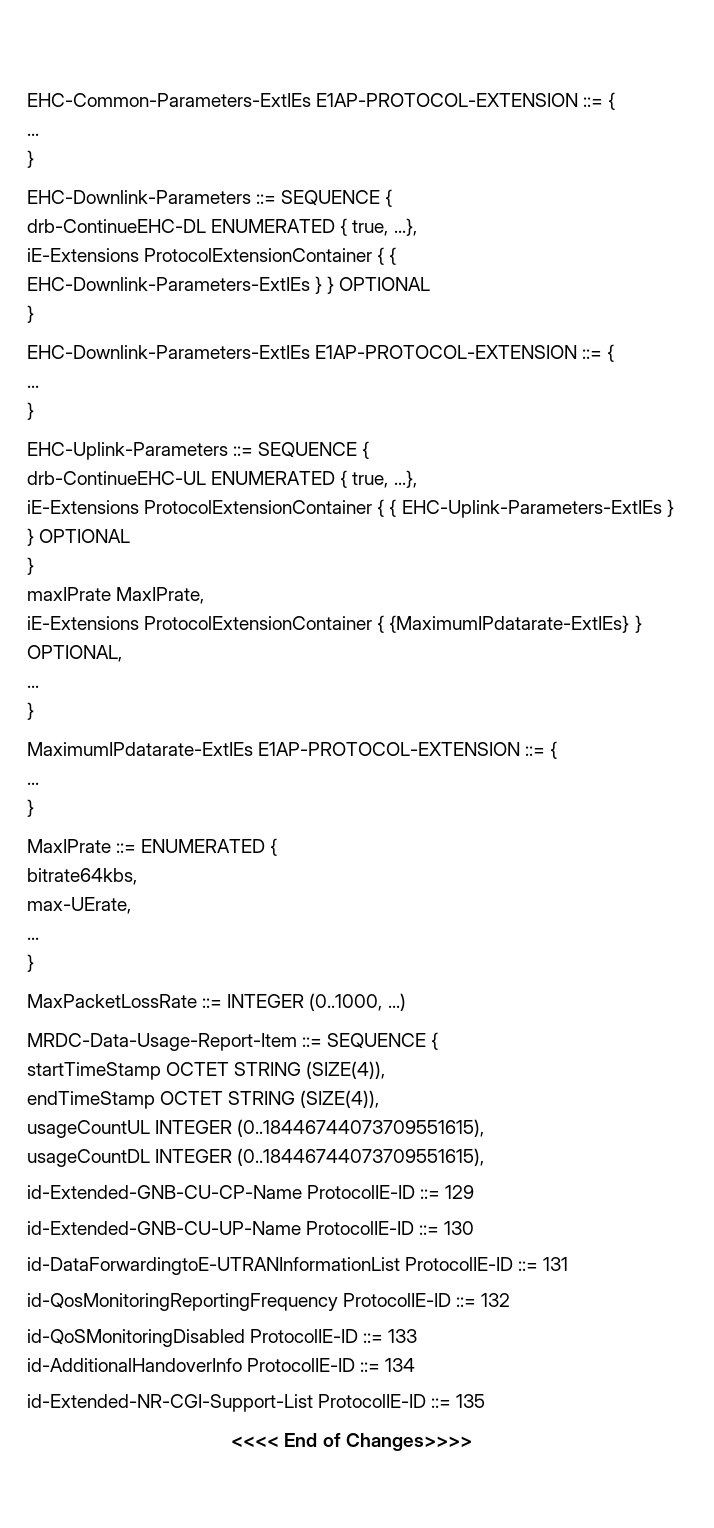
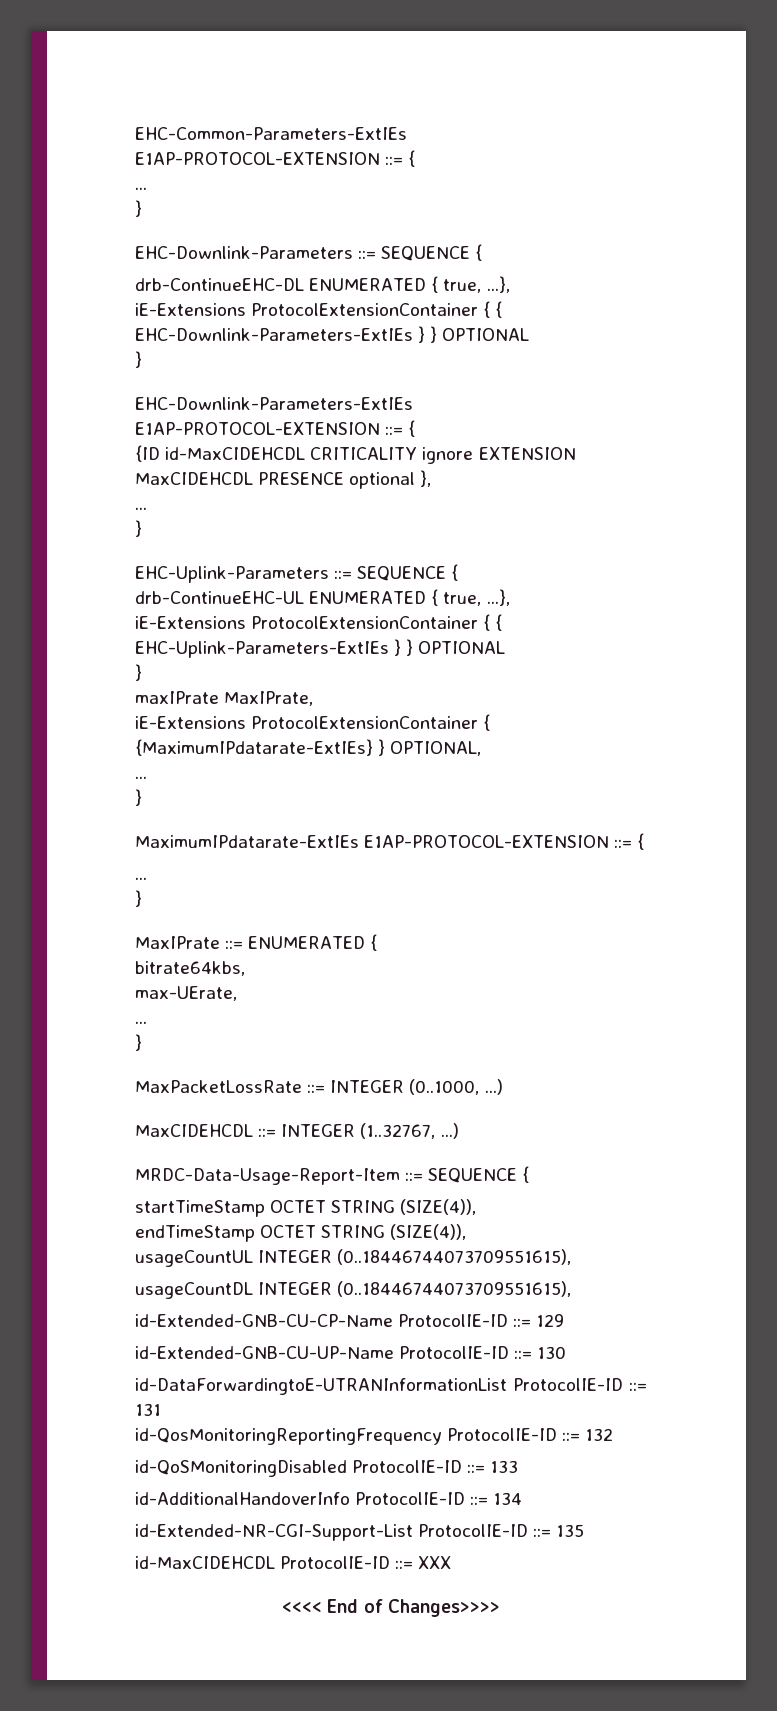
+ {ID id-MaxCIDEHCDL CRITICALITY ignore EXTENSION MaxCIDEHCDL PRESENCE optional },
+ MaxCIDEHCDL ::= INTEGER (1..32767, ...)
+ id-MaxCIDEHCDL ProtocolIE-ID ::= XXX

